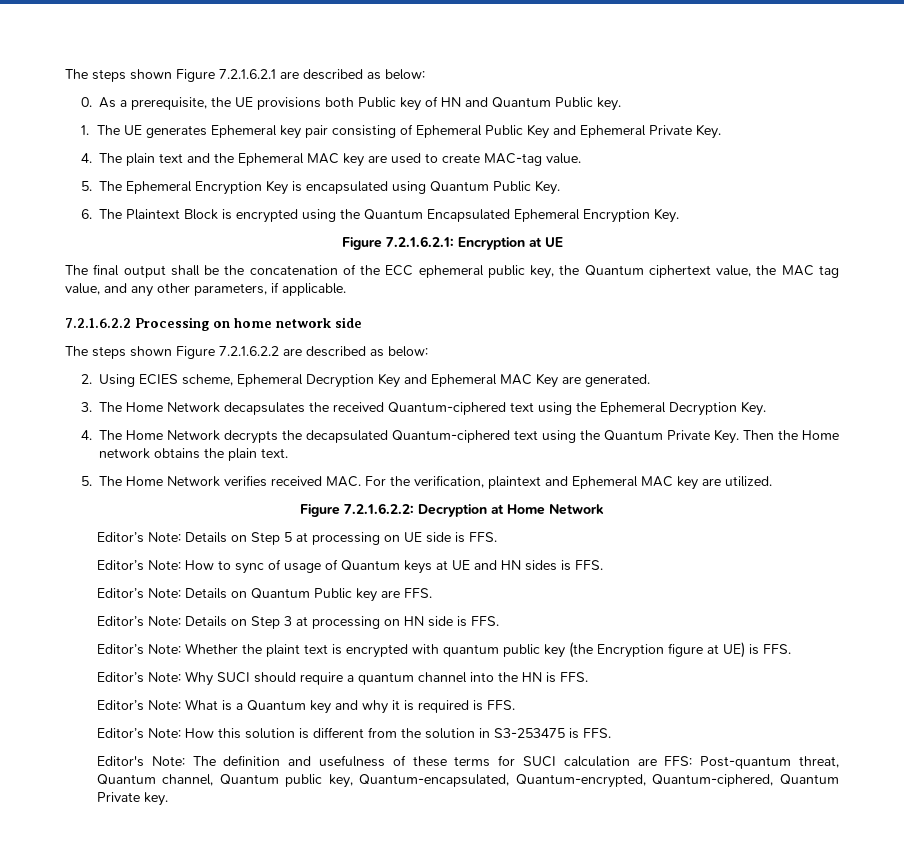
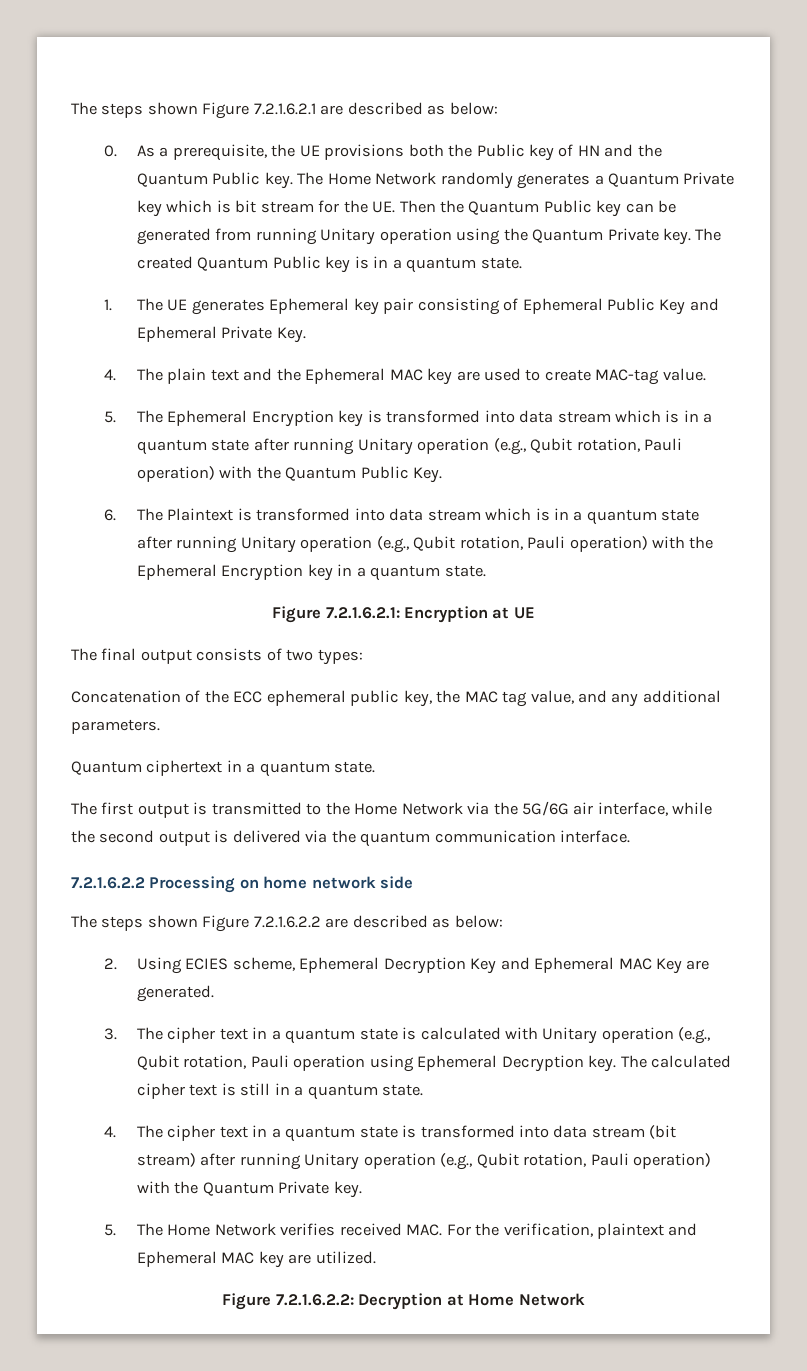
- 0. As a prerequisite, the UE provisions both Public key of HN and Quantum Public key.
+ 0. As a prerequisite, the UE provisions both the Public key of HN and the Quantum Public key. The Home Network randomly generates a Quantum Private key which is bit stream for the UE. Then the Quantum Public key can be generated from running Unitary operation using the Quantum Private key. The created Quantum Public key is in a quantum state.
- 5. The Ephemeral Encryption Key is encapsulated using Quantum Public Key.
+ 5. The Ephemeral Encryption key is transformed into data stream which is in a quantum state after running Unitary operation (e.g., Qubit rotation, Pauli operation) with the Quantum Public Key.
- 6. The Plaintext Block is encrypted using the Quantum Encapsulated Ephemeral Encryption Key.
+ 6. The Plaintext is transformed into data stream which is in a quantum state after running Unitary operation (e.g., Qubit rotation, Pauli operation) with the Ephemeral Encryption key in a quantum state.
- The final output shall be the concatenation of the ECC ephemeral public key, the Quantum ciphertext value, the MAC tag value, and any other parameters, if applicable.
+ The final output consists of two types:
+ Concatenation of the ECC ephemeral public key, the MAC tag value, and any additional parameters.
+ Quantum ciphertext in a quantum state.
+ The first output is transmitted to the Home Network via the 5G/6G air interface, while the second output is delivered via the quantum communication interface.
- 3. The Home Network decapsulates the received Quantum-ciphered text using the Ephemeral Decryption Key.
- 4. The Home Network decrypts the decapsulated Quantum-ciphered text using the Quantum Private Key. Then the Home network obtains the plain text.
+ 3. The cipher text in a quantum state is calculated with Unitary operation (e.g., Qubit rotation, Pauli operation using Ephemeral Decryption key. The calculated cipher text is still in a quantum state.
+ 4. The cipher text in a quantum state is transformed into data stream (bit stream) after running Unitary operation (e.g., Qubit rotation, Pauli operation) with the Quantum Private key.
- Editor’s Note: Details on Step 5 at processing on UE side is FFS.
- Editor’s Note: How to sync of usage of Quantum keys at UE and HN sides is FFS.
- Editor’s Note: Details on Quantum Public key are FFS.
- Editor’s Note: Details on Step 3 at processing on HN side is FFS.
- Editor’s Note: Whether the plaint text is encrypted with quantum public key (the Encryption figure at UE) is FFS.
- Editor’s Note: Why SUCI should require a quantum channel into the HN is FFS.
- Editor’s Note: What is a Quantum key and why it is required is FFS.
- Editor’s Note: How this solution is different from the solution in S3-253475 is FFS.
- Editor's Note: The definition and usefulness of these terms for SUCI calculation are FFS: Post-quantum threat, Quantum channel, Quantum public key, Quantum-encapsulated, Quantum-encrypted, Quantum-ciphered, Quantum Private key.

